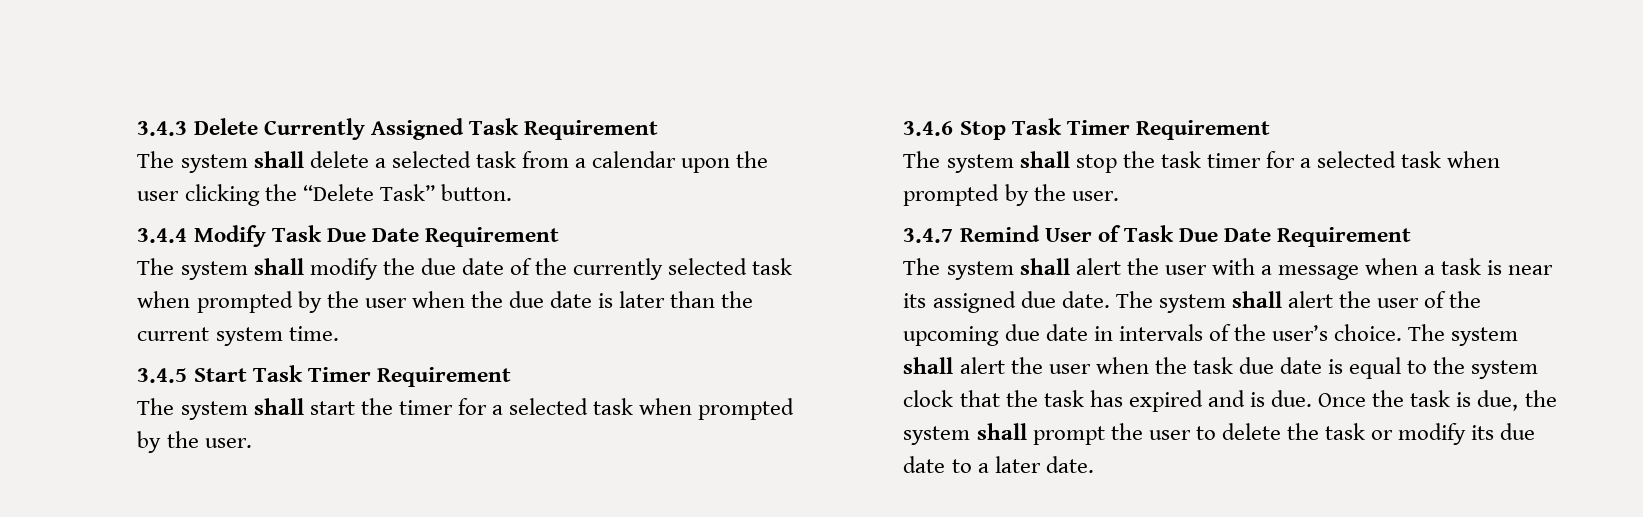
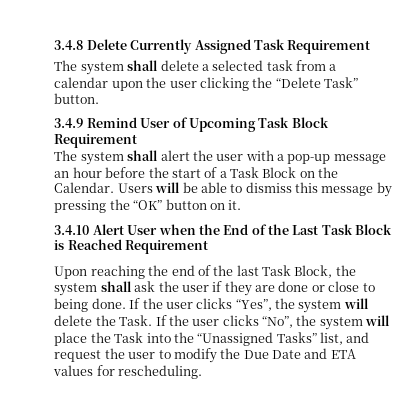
- 3.4.3 Delete Currently Assigned Task Requirement
+ 3.4.8 Delete Currently Assigned Task Requirement
- 3.4.4 Modify Task Due Date Requirement
- The system shall modify the due date of the currently selected task when prompted by the user when the due date is later than the current system time.
- 3.4.5 Start Task Timer Requirement
- The system shall start the timer for a selected task when prompted by the user.
- 3.4.6 Stop Task Timer Requirement
- The system shall stop the task timer for a selected task when prompted by the user.
- 3.4.7 Remind User of Task Due Date Requirement
+ 3.4.9 Remind User of Upcoming Task Block Requirement
- The system shall alert the user with a message when a task is near its assigned due date. The system shall alert the user of the upcoming due date in intervals of the user’s choice. The system shall alert the user when the task due date is equal to the system clock that the task has expired and is due. Once the task is due, the system shall prompt the user to delete the task or modify its due date to a later date.
+ The system shall alert the user with a pop-up message an hour before the start of a Task Block on the Calendar. Users will be able to dismiss this message by pressing the “OK” button on it.
+ 3.4.10 Alert User when the End of the Last Task Block is Reached Requirement
+ Upon reaching the end of the last Task Block, the system shall ask the user if they are done or close to being done. If the user clicks “Yes”, the system will delete the Task. If the user clicks “No”, the system will place the Task into the “Unassigned Tasks” list, and request the user to modify the Due Date and ETA values for rescheduling.

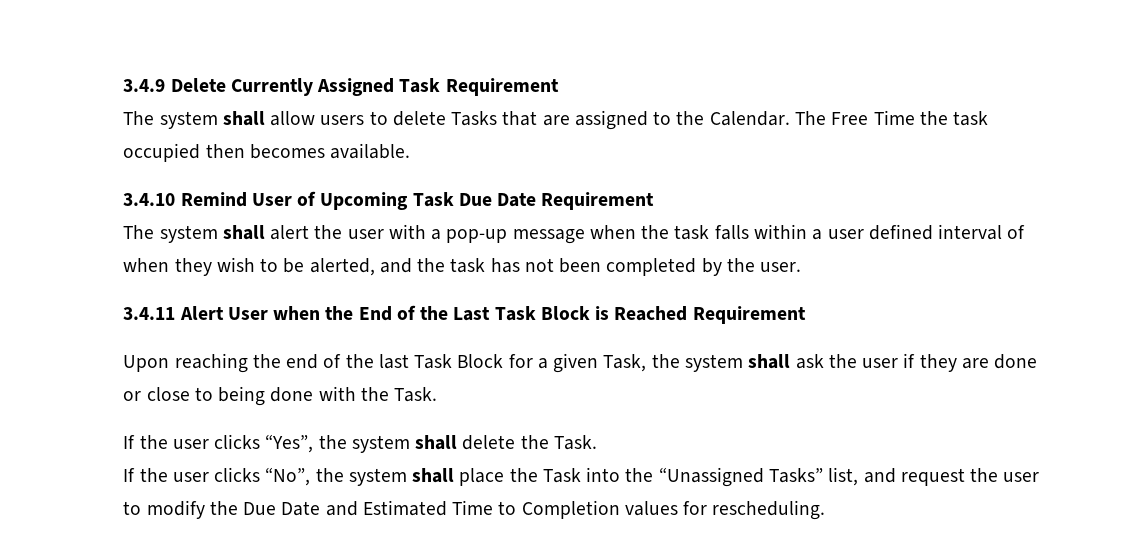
- 3.4.8 Delete Currently Assigned Task Requirement
+ 3.4.9 Delete Currently Assigned Task Requirement
- The system shall delete a selected task from a calendar upon the user clicking the “Delete Task” button.
- 3.4.9 Remind User of Upcoming Task Block Requirement
+ The system shall allow users to delete Tasks that are assigned to the Calendar. The Free Time the task occupied then becomes available.
+ 3.4.10 Remind User of Upcoming Task Due Date Requirement
- The system shall alert the user with a pop-up message an hour before the start of a Task Block on the Calendar. Users will be able to dismiss this message by pressing the “OK” button on it.
- 3.4.10 Alert User when the End of the Last Task Block is Reached Requirement
+ The system shall alert the user with a pop-up message when the task falls within a user defined interval of when they wish to be alerted, and the task has not been completed by the user.
+ 3.4.11 Alert User when the End of the Last Task Block is Reached Requirement
- Upon reaching the end of the last Task Block, the system shall ask the user if they are done or close to being done. If the user clicks “Yes”, the system will delete the Task. If the user clicks “No”, the system will place the Task into the “Unassigned Tasks” list, and request the user to modify the Due Date and ETA values for rescheduling.
+ Upon reaching the end of the last Task Block for a given Task, the system shall ask the user if they are done or close to being done with the Task.
+ If the user clicks “Yes”, the system shall delete the Task.
+ If the user clicks “No”, the system shall place the Task into the “Unassigned Tasks” list, and request the user to modify the Due Date and Estimated Time to Completion values for rescheduling.

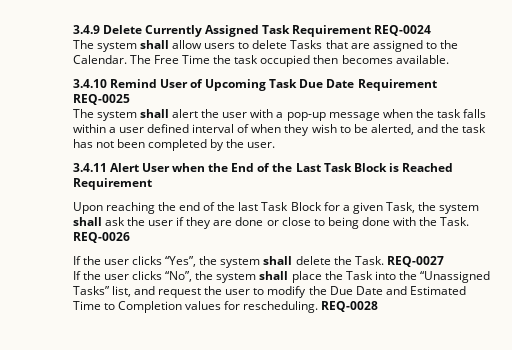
- 3.4.9 Delete Currently Assigned Task Requirement
+ 3.4.9 Delete Currently Assigned Task Requirement REQ-0024
- 3.4.10 Remind User of Upcoming Task Due Date Requirement
+ 3.4.10 Remind User of Upcoming Task Due Date Requirement REQ-0025
+ REQ-0026
+ REQ-0027
+ REQ-0028

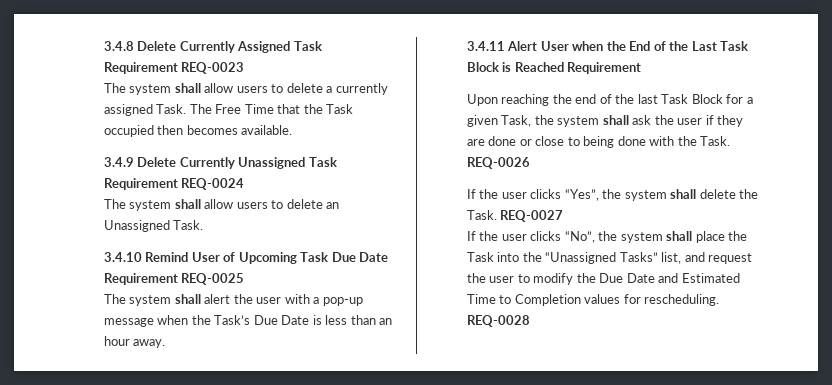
+ 3.4.8 Delete Currently Assigned Task Requirement REQ-0023
+ The system shall allow users to delete a currently assigned Task. The Free Time that the Task occupied then becomes available.
- 3.4.9 Delete Currently Assigned Task Requirement REQ-0024
+ 3.4.9 Delete Currently Unassigned Task Requirement REQ-0024
- The system shall allow users to delete Tasks that are assigned to the Calendar. The Free Time the task occupied then becomes available.
+ The system shall allow users to delete an Unassigned Task.
- The system shall alert the user with a pop-up message when the task falls within a user defined interval of when they wish to be alerted, and the task has not been completed by the user.
+ The system shall alert the user with a pop-up message when the Task’s Due Date is less than an hour away.

